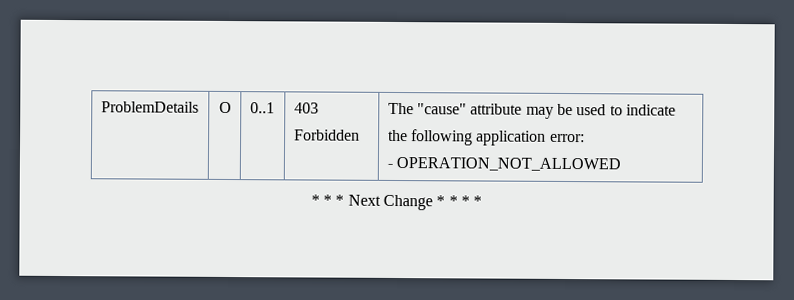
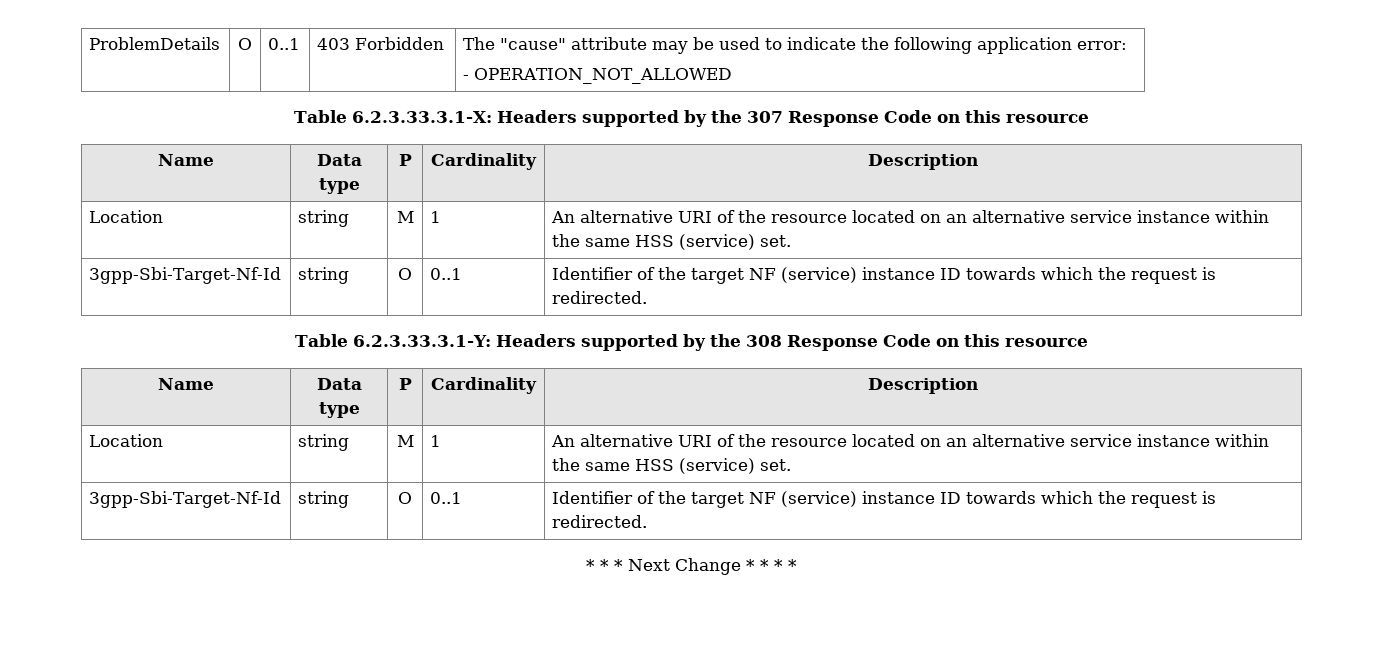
+ Table 6.2.3.33.3.1-X: Headers supported by the 307 Response Code on this resource
+ Name | Data type | P | Cardinality | Description
+ Location | string | M | 1 | An alternative URI of the resource located on an alternative service instance within the same HSS (service) set.
+ 3gpp-Sbi-Target-Nf-Id | string | O | 0..1 | Identifier of the target NF (service) instance ID towards which the request is redirected.
+ Table 6.2.3.33.3.1-Y: Headers supported by the 308 Response Code on this resource
+ Name | Data type | P | Cardinality | Description
+ Location | string | M | 1 | An alternative URI of the resource located on an alternative service instance within the same HSS (service) set.
+ 3gpp-Sbi-Target-Nf-Id | string | O | 0..1 | Identifier of the target NF (service) instance ID towards which the request is redirected.

